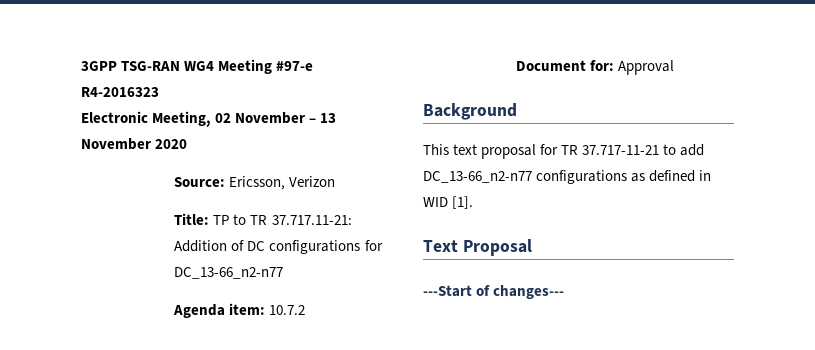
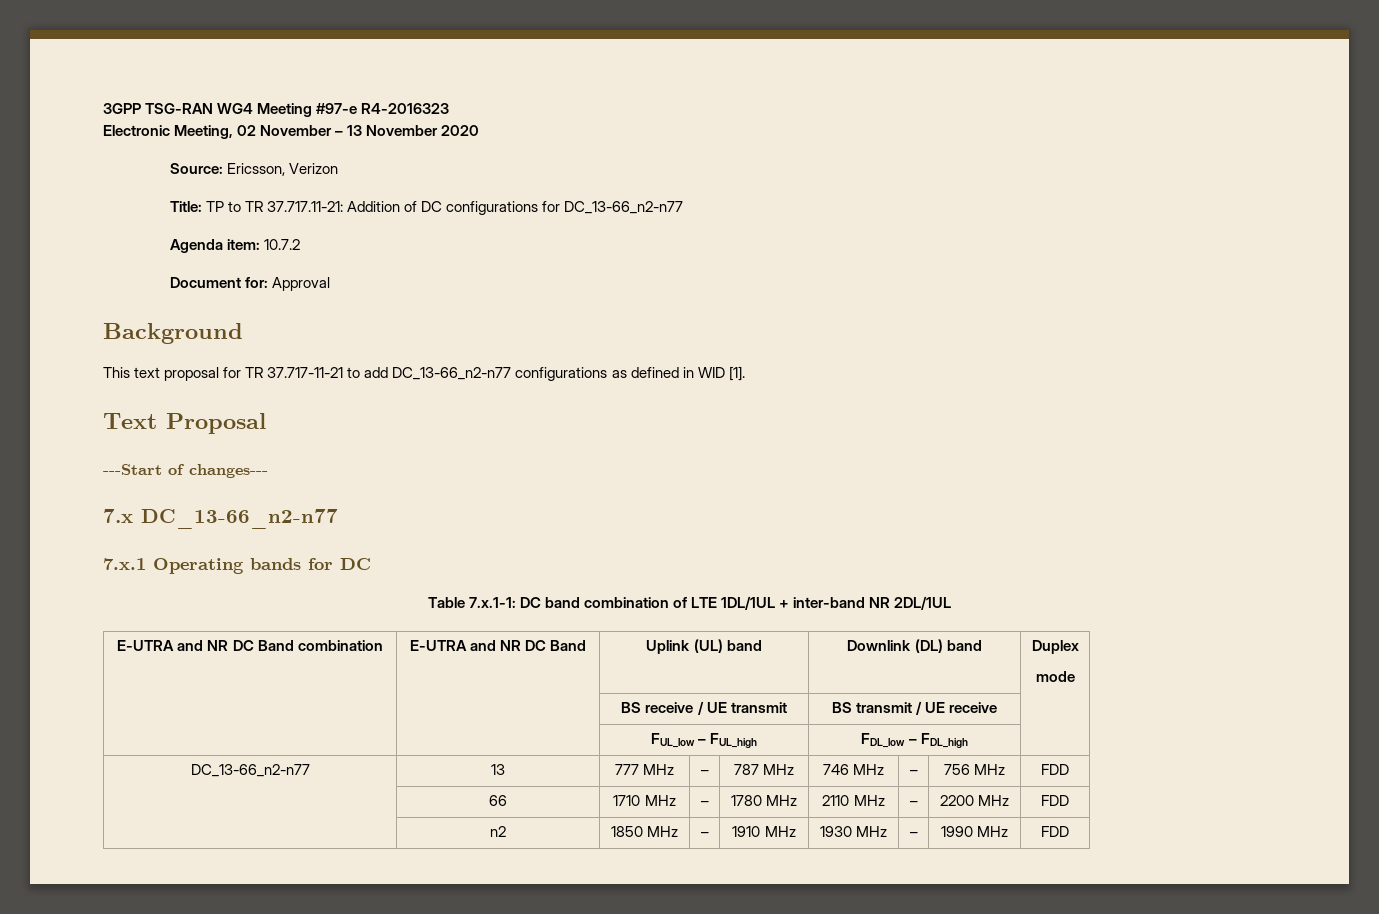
+ 7.x DC_13-66_n2-n77
+ 7.x.1 Operating bands for DC
+ Table 7.x.1-1: DC band combination of LTE 1DL/1UL + inter-band NR 2DL/1UL
+ E-UTRA and NR DC Band combination | E-UTRA and NR DC Band | Uplink (UL) band | Downlink (DL) band | Duplex
+ mode
+ | | BS receive / UE transmit | BS transmit / UE receive |
+ | | FUL_low – FUL_high | FDL_low – FDL_high |
+ DC_13-66_n2-n77 | 13 | 777 MHz | – | 787 MHz | 746 MHz | – | 756 MHz | FDD
+ | 66 | 1710 MHz | – | 1780 MHz | 2110 MHz | – | 2200 MHz | FDD
+ | n2 | 1850 MHz | – | 1910 MHz | 1930 MHz | – | 1990 MHz | FDD

